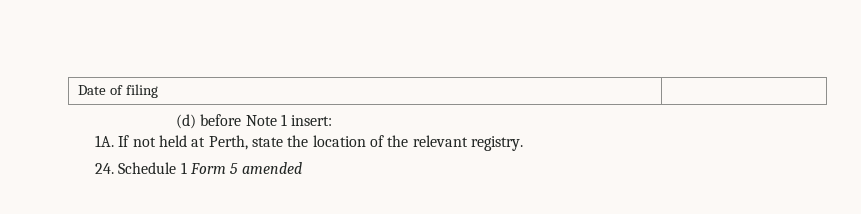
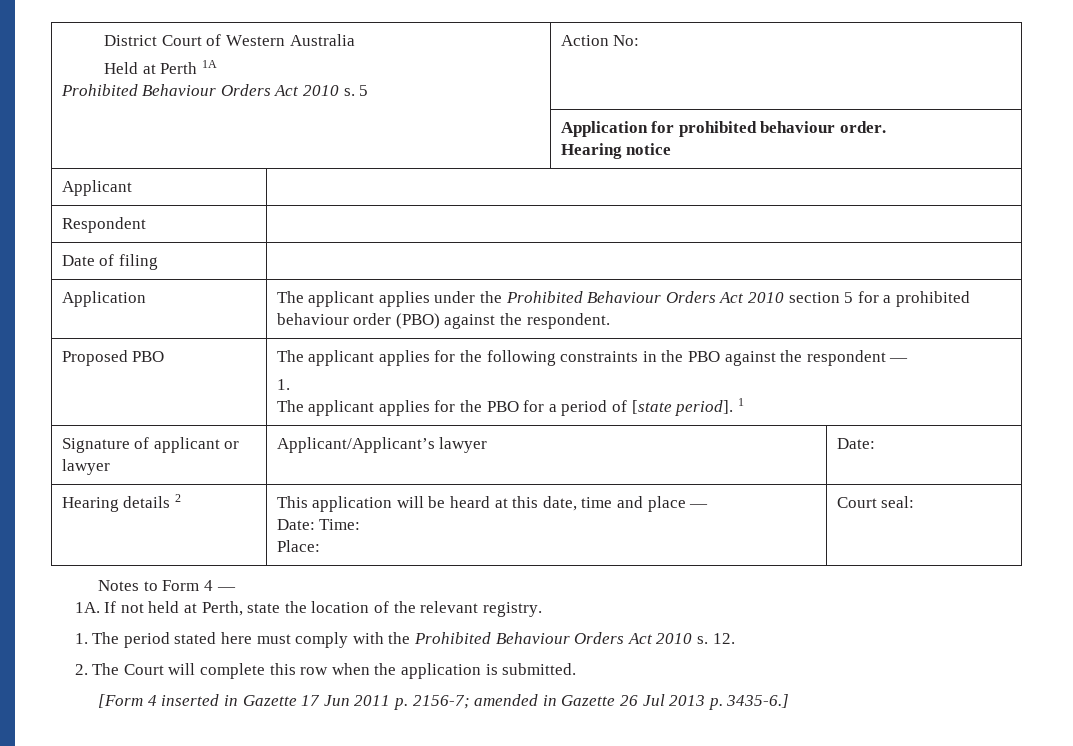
+ District Court of Western Australia
+ Held at Perth 1A
+ Prohibited Behaviour Orders Act 2010 s. 5 | Action No:
+ | Application for prohibited behaviour order.
+ Hearing notice
+ Applicant |
+ Respondent |
  Date of filing |
- (d) before Note 1 insert:
+ Application | The applicant applies under the Prohibited Behaviour Orders Act 2010 section 5 for a prohibited behaviour order (PBO) against the respondent.
+ Proposed PBO | The applicant applies for the following constraints in the PBO against the respondent —
+ 1.
+ The applicant applies for the PBO for a period of [state period]. 1
+ Signature of applicant or lawyer | Applicant/Applicant’s lawyer | Date:
+ Hearing details 2 | This application will be heard at this date, time and place —
+ Date: Time:
+ Place: | Court seal:
+ Notes to Form 4 —
- 24. Schedule 1 Form 5 amended
+ 1. The period stated here must comply with the Prohibited Behaviour Orders Act 2010 s. 12.
+ 2. The Court will complete this row when the application is submitted.
+ [Form 4 inserted in Gazette 17 Jun 2011 p. 2156-7; amended in Gazette 26 Jul 2013 p. 3435-6.]

